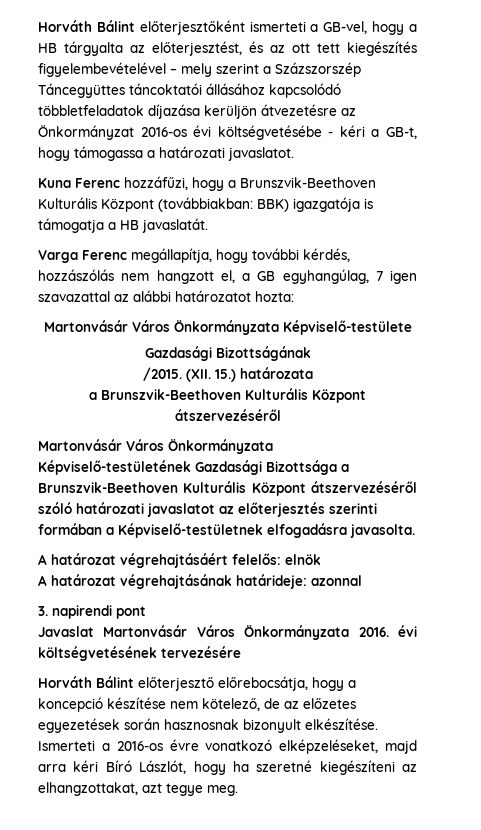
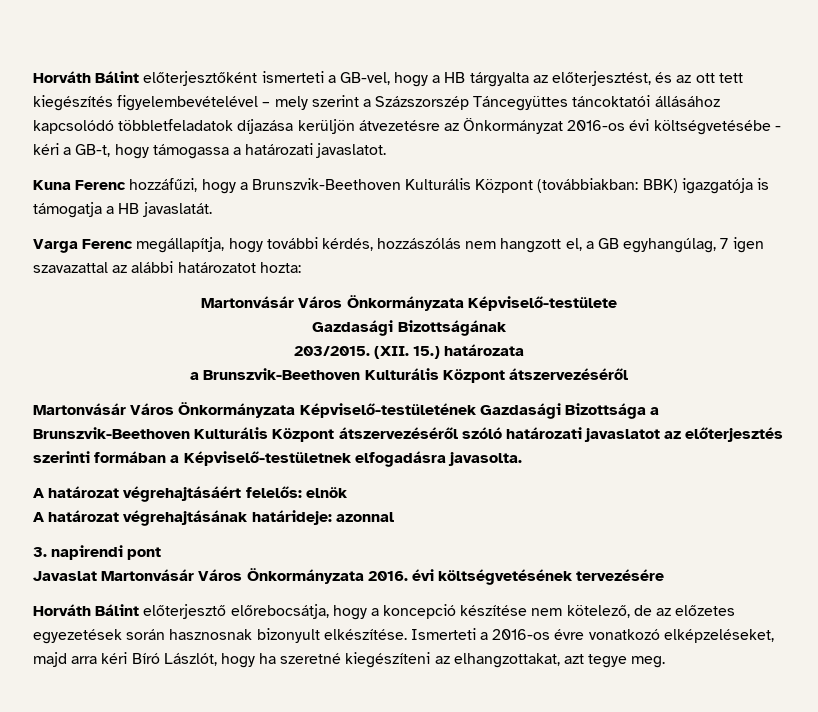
- /2015.
+ 203/2015.

